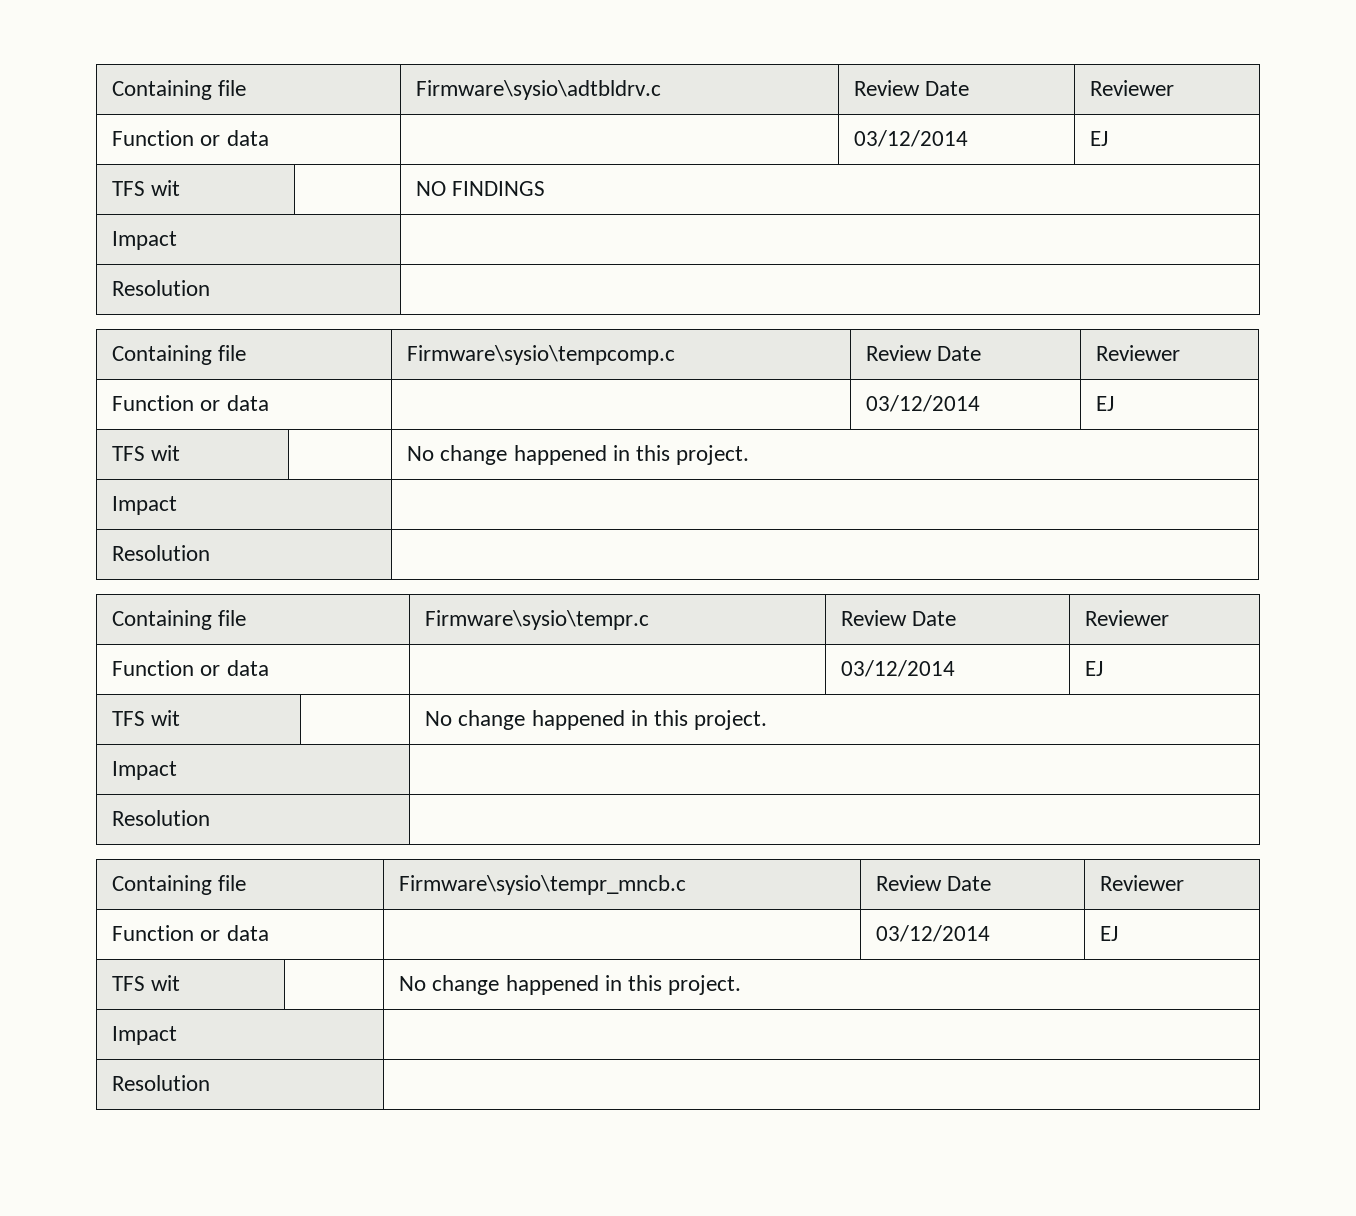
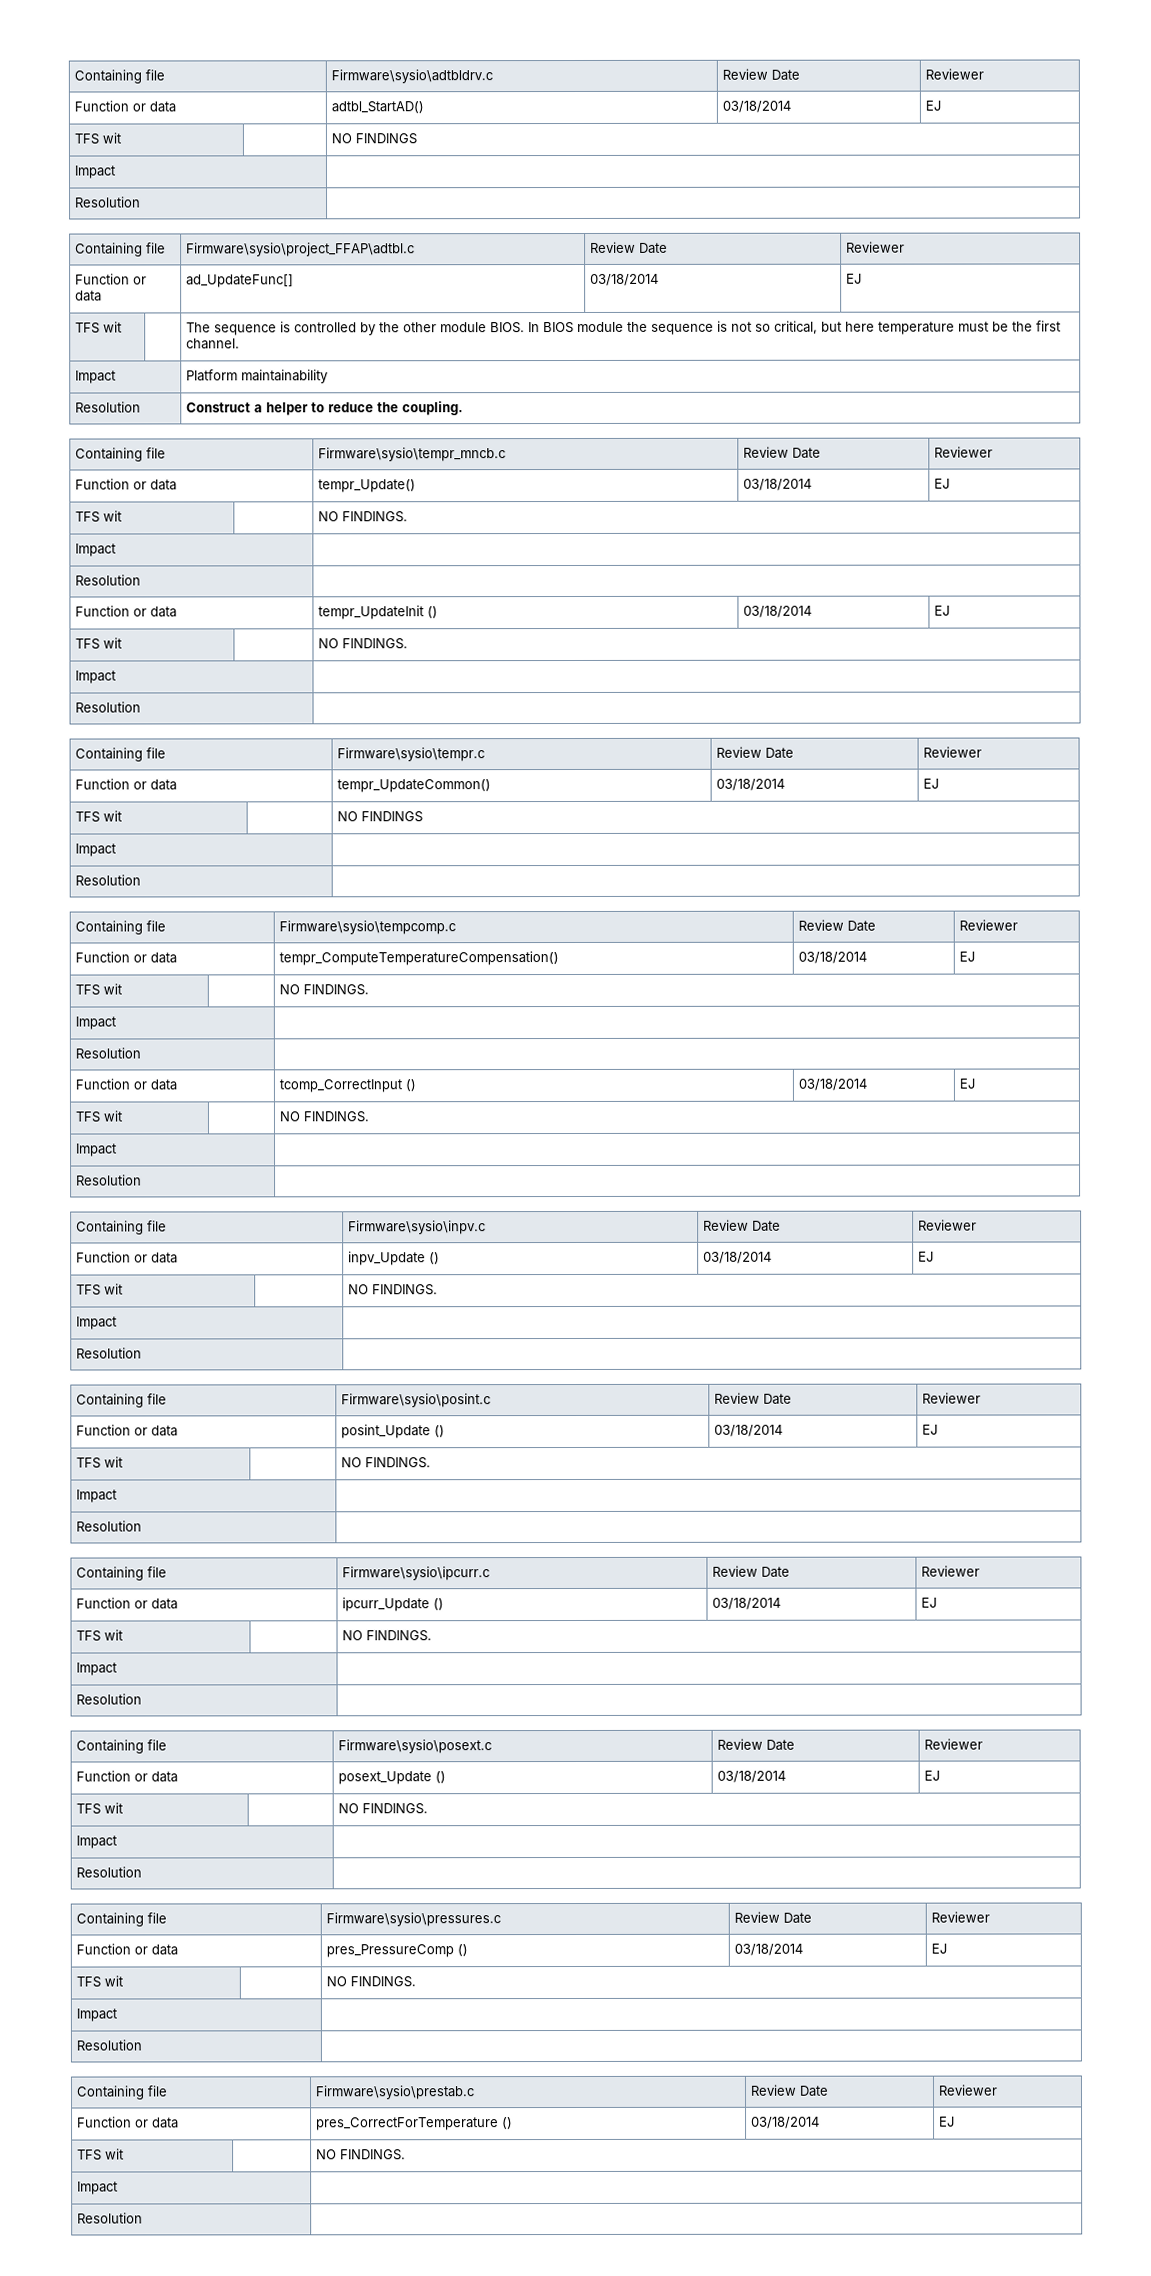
  Containing file | Firmware\sysio\adtbldrv.c | Review Date | Reviewer
- Function or data | | 03/12/2014 | EJ
+ Function or data | adtbl_StartAD() | 03/18/2014 | EJ
+ TFS wit | | NO FINDINGS
+ Impact |
+ Resolution |
+ Containing file | Firmware\sysio\project_FFAP\adtbl.c | Review Date | Reviewer
+ Function or data | ad_UpdateFunc[] | 03/18/2014 | EJ
+ TFS wit | | The sequence is controlled by the other module BIOS. In BIOS module the sequence is not so critical, but here temperature must be the first channel.
+ Impact | Platform maintainability
+ Resolution | Construct a helper to reduce the coupling.
+ Containing file | Firmware\sysio\tempr_mncb.c | Review Date | Reviewer
+ Function or data | tempr_Update() | 03/18/2014 | EJ
+ TFS wit | | NO FINDINGS.
+ Impact |
+ Resolution |
+ Function or data | tempr_UpdateInit () | 03/18/2014 | EJ
+ TFS wit | | NO FINDINGS.
+ Impact |
+ Resolution |
+ Containing file | Firmware\sysio\tempr.c | Review Date | Reviewer
+ Function or data | tempr_UpdateCommon() | 03/18/2014 | EJ
  Containing file | Firmware\sysio\tempcomp.c | Review Date | Reviewer
- Function or data | | 03/12/2014 | EJ
- TFS wit | | No change happened in this project.
+ Function or data | tempr_ComputeTemperatureCompensation() | 03/18/2014 | EJ
+ TFS wit | | NO FINDINGS.
  Impact |
  Resolution |
- Containing file | Firmware\sysio\tempr.c | Review Date | Reviewer
- Function or data | | 03/12/2014 | EJ
- TFS wit | | No change happened in this project.
+ Function or data | tcomp_CorrectInput () | 03/18/2014 | EJ
+ TFS wit | | NO FINDINGS.
  Impact |
  Resolution |
- Containing file | Firmware\sysio\tempr_mncb.c | Review Date | Reviewer
- Function or data | | 03/12/2014 | EJ
- TFS wit | | No change happened in this project.
+ Containing file | Firmware\sysio\inpv.c | Review Date | Reviewer
+ Function or data | inpv_Update () | 03/18/2014 | EJ
+ TFS wit | | NO FINDINGS.
+ Impact |
+ Resolution |
+ Containing file | Firmware\sysio\posint.c | Review Date | Reviewer
+ Function or data | posint_Update () | 03/18/2014 | EJ
+ TFS wit | | NO FINDINGS.
+ Impact |
+ Resolution |
+ Containing file | Firmware\sysio\ipcurr.c | Review Date | Reviewer
+ Function or data | ipcurr_Update () | 03/18/2014 | EJ
+ TFS wit | | NO FINDINGS.
+ Impact |
+ Resolution |
+ Containing file | Firmware\sysio\posext.c | Review Date | Reviewer
+ Function or data | posext_Update () | 03/18/2014 | EJ
+ TFS wit | | NO FINDINGS.
+ Impact |
+ Resolution |
+ Containing file | Firmware\sysio\pressures.c | Review Date | Reviewer
+ Function or data | pres_PressureComp () | 03/18/2014 | EJ
+ TFS wit | | NO FINDINGS.
+ Impact |
+ Resolution |
+ Containing file | Firmware\sysio\prestab.c | Review Date | Reviewer
+ Function or data | pres_CorrectForTemperature () | 03/18/2014 | EJ
+ TFS wit | | NO FINDINGS.

